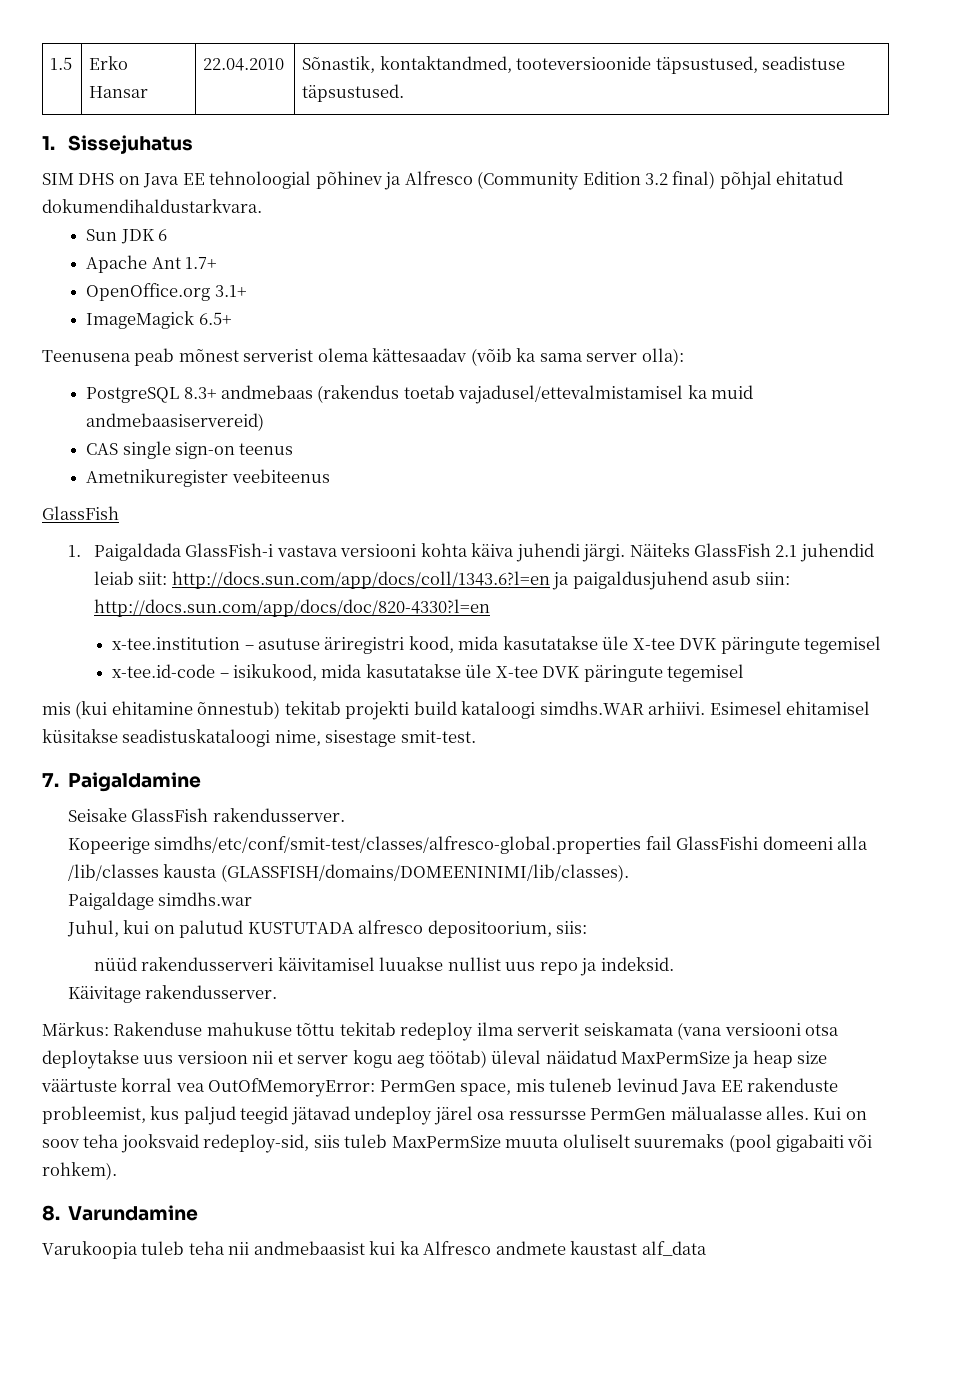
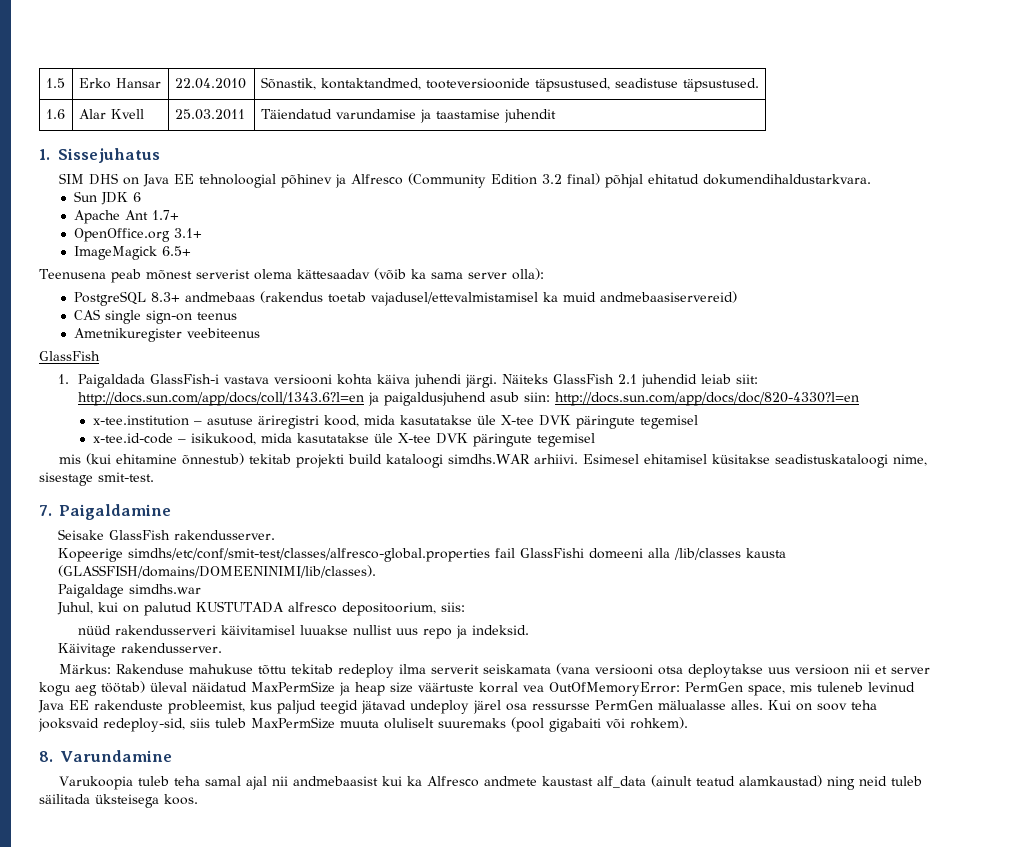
+ 1.6 | Alar Kvell | 25.03.2011 | Täiendatud varundamise ja taastamise juhendit
- Varukoopia tuleb teha nii andmebaasist kui ka Alfresco andmete kaustast alf_data
+ Varukoopia tuleb teha samal ajal nii andmebaasist kui ka Alfresco andmete kaustast alf_data (ainult teatud alamkaustad) ning neid tuleb säilitada üksteisega koos.

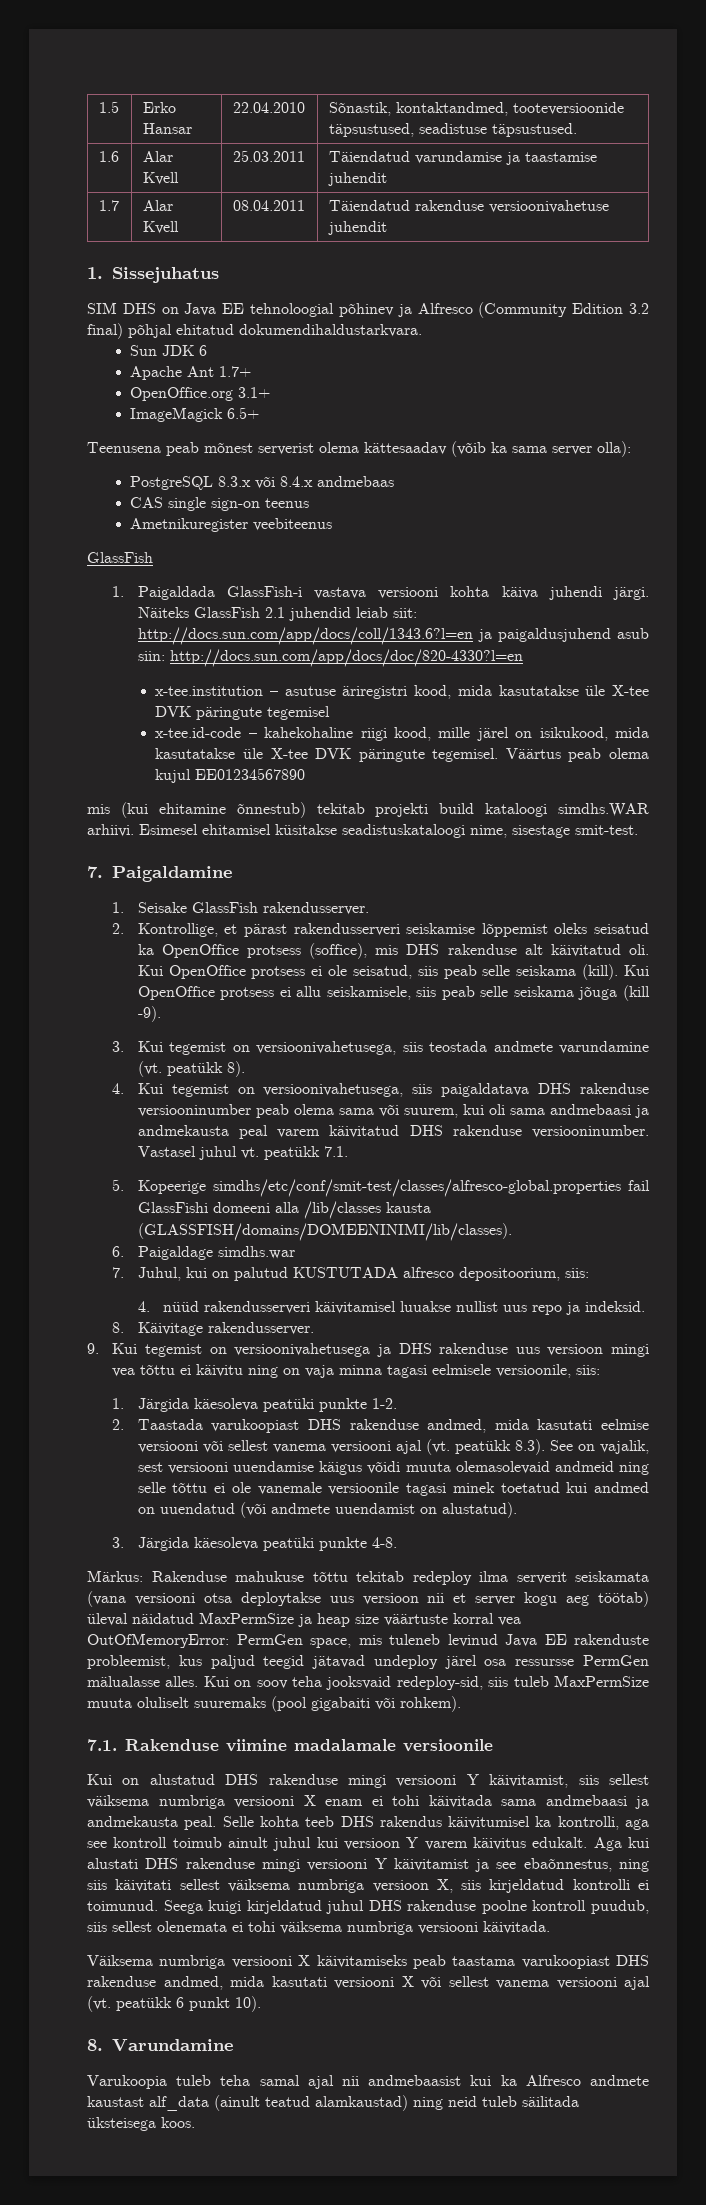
+ 1.7 | Alar Kvell | 08.04.2011 | Täiendatud rakenduse versioonivahetuse juhendit
- PostgreSQL 8.3+ andmebaas (rakendus toetab vajadusel/ettevalmistamisel ka muid andmebaasiservereid)
+ PostgreSQL 8.3.x või 8.4.x andmebaas
- x-tee.id-code – isikukood, mida kasutatakse üle X-tee DVK päringute tegemisel
+ x-tee.id-code – kahekohaline riigi kood, mille järel on isikukood, mida kasutatakse üle X-tee DVK päringute tegemisel. Väärtus peab olema kujul EE01234567890
- Seisake GlassFish rakendusserver.
+ 1. Seisake GlassFish rakendusserver.
- Kopeerige simdhs/etc/conf/smit-test/classes/alfresco-global.properties fail GlassFishi domeeni alla /lib/classes kausta (GLASSFISH/domains/DOMEENINIMI/lib/classes).
+ 2. Kontrollige, et pärast rakendusserveri seiskamise lõppemist oleks seisatud ka OpenOffice protsess (soffice), mis DHS rakenduse alt käivitatud oli. Kui OpenOffice protsess ei ole seisatud, siis peab selle seiskama (kill). Kui OpenOffice protsess ei allu seiskamisele, siis peab selle seiskama jõuga (kill -9).
+ 3. Kui tegemist on versioonivahetusega, siis teostada andmete varundamine (vt. peatükk 8).
+ 4. Kui tegemist on versioonivahetusega, siis paigaldatava DHS rakenduse versiooninumber peab olema sama või suurem, kui oli sama andmebaasi ja andmekausta peal varem käivitatud DHS rakenduse versiooninumber. Vastasel juhul vt. peatükk 7.1.
+ 5. Kopeerige simdhs/etc/conf/smit-test/classes/alfresco-global.properties fail GlassFishi domeeni alla /lib/classes kausta (GLASSFISH/domains/DOMEENINIMI/lib/classes).
- Paigaldage simdhs.war
+ 6. Paigaldage simdhs.war
- Juhul, kui on palutud KUSTUTADA alfresco depositoorium, siis:
+ 7. Juhul, kui on palutud KUSTUTADA alfresco depositoorium, siis:
- nüüd rakendusserveri käivitamisel luuakse nullist uus repo ja indeksid.
+ 4. nüüd rakendusserveri käivitamisel luuakse nullist uus repo ja indeksid.
- Käivitage rakendusserver.
+ 8. Käivitage rakendusserver.
+ 9. Kui tegemist on versioonivahetusega ja DHS rakenduse uus versioon mingi vea tõttu ei käivitu ning on vaja minna tagasi eelmisele versioonile, siis:
+ 1. Järgida käesoleva peatüki punkte 1-2.
+ 2. Taastada varukoopiast DHS rakenduse andmed, mida kasutati eelmise versiooni või sellest vanema versiooni ajal (vt. peatükk 8.3). See on vajalik, sest versiooni uuendamise käigus võidi muuta olemasolevaid andmeid ning selle tõttu ei ole vanemale versioonile tagasi minek toetatud kui andmed on uuendatud (või andmete uuendamist on alustatud).
+ 3. Järgida käesoleva peatüki punkte 4-8.
+ 7.1. Rakenduse viimine madalamale versioonile
+ Kui on alustatud DHS rakenduse mingi versiooni Y käivitamist, siis sellest väiksema numbriga versiooni X enam ei tohi käivitada sama andmebaasi ja andmekausta peal. Selle kohta teeb DHS rakendus käivitumisel ka kontrolli, aga see kontroll toimub ainult juhul kui versioon Y varem käivitus edukalt. Aga kui alustati DHS rakenduse mingi versiooni Y käivitamist ja see ebaõnnestus, ning siis käivitati sellest väiksema numbriga versioon X, siis kirjeldatud kontrolli ei toimunud. Seega kuigi kirjeldatud juhul DHS rakenduse poolne kontroll puudub, siis sellest olenemata ei tohi väiksema numbriga versiooni käivitada.
+ Väiksema numbriga versiooni X käivitamiseks peab taastama varukoopiast DHS rakenduse andmed, mida kasutati versiooni X või sellest vanema versiooni ajal (vt. peatükk 6 punkt 10).

